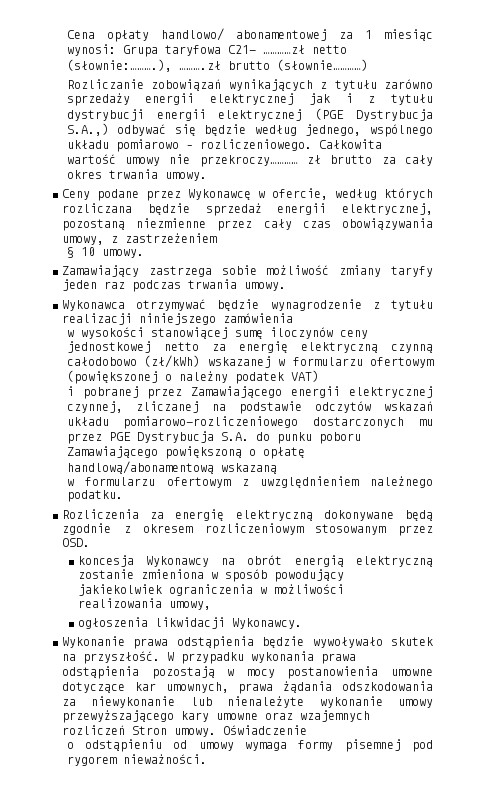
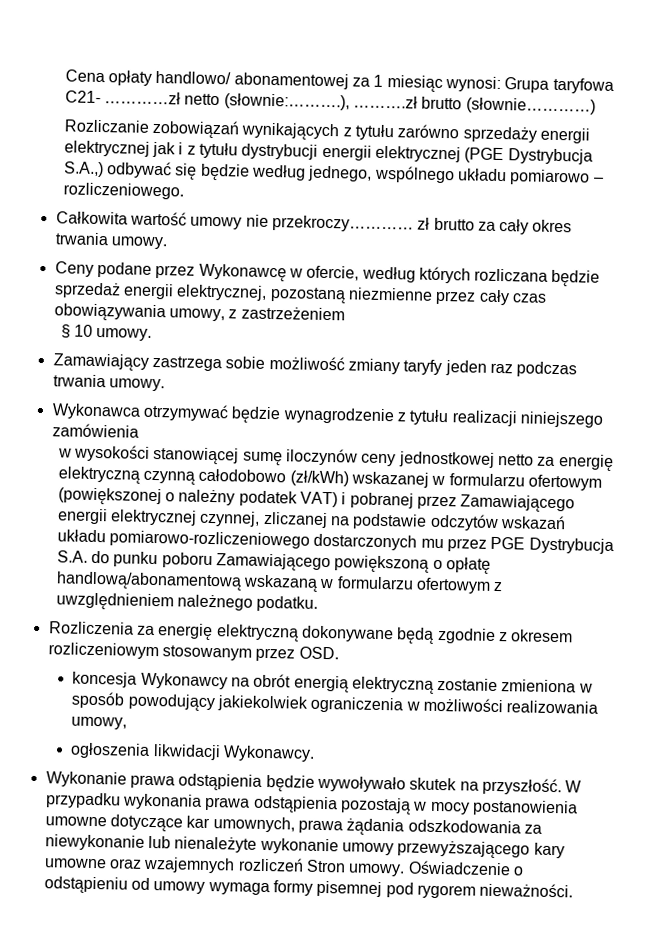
- Rozliczanie zobowiązań wynikających z tytułu zarówno sprzedaży energii elektrycznej jak i z tytułu dystrybucji energii elektrycznej (PGE Dystrybucja S.A.,) odbywać się będzie według jednego, wspólnego układu pomiarowo – rozliczeniowego. Całkowita wartość umowy nie przekroczy………… zł brutto za cały okres trwania umowy.
+ Rozliczanie zobowiązań wynikających z tytułu zarówno sprzedaży energii elektrycznej jak i z tytułu dystrybucji energii elektrycznej (PGE Dystrybucja S.A.,) odbywać się będzie według jednego, wspólnego układu pomiarowo – rozliczeniowego.
+ Całkowita wartość umowy nie przekroczy………… zł brutto za cały okres trwania umowy.
- w wysokości stanowiącej sumę iloczynów ceny jednostkowej netto za energię elektryczną czynną całodobowo (zł/kWh) wskazanej w formularzu ofertowym (powiększonej o należny podatek VAT)
- i pobranej przez Zamawiającego energii elektrycznej czynnej, zliczanej na podstawie odczytów wskazań układu pomiarowo-rozliczeniowego dostarczonych mu przez PGE Dystrybucja S.A. do punku poboru Zamawiającego powiększoną o opłatę handlową/abonamentową wskazaną
- w formularzu ofertowym z uwzględnieniem należnego podatku.
+ w wysokości stanowiącej sumę iloczynów ceny jednostkowej netto za energię elektryczną czynną całodobowo (zł/kWh) wskazanej w formularzu ofertowym (powiększonej o należny podatek VAT) i pobranej przez Zamawiającego energii elektrycznej czynnej, zliczanej na podstawie odczytów wskazań układu pomiarowo-rozliczeniowego dostarczonych mu przez PGE Dystrybucja S.A. do punku poboru Zamawiającego powiększoną o opłatę handlową/abonamentową wskazaną w formularzu ofertowym z uwzględnieniem należnego podatku.
- Oświadczenie
- o odstąpieniu od umowy wymaga formy pisemnej pod rygorem nieważności.
+ Oświadczenie o odstąpieniu od umowy wymaga formy pisemnej pod rygorem nieważności.

